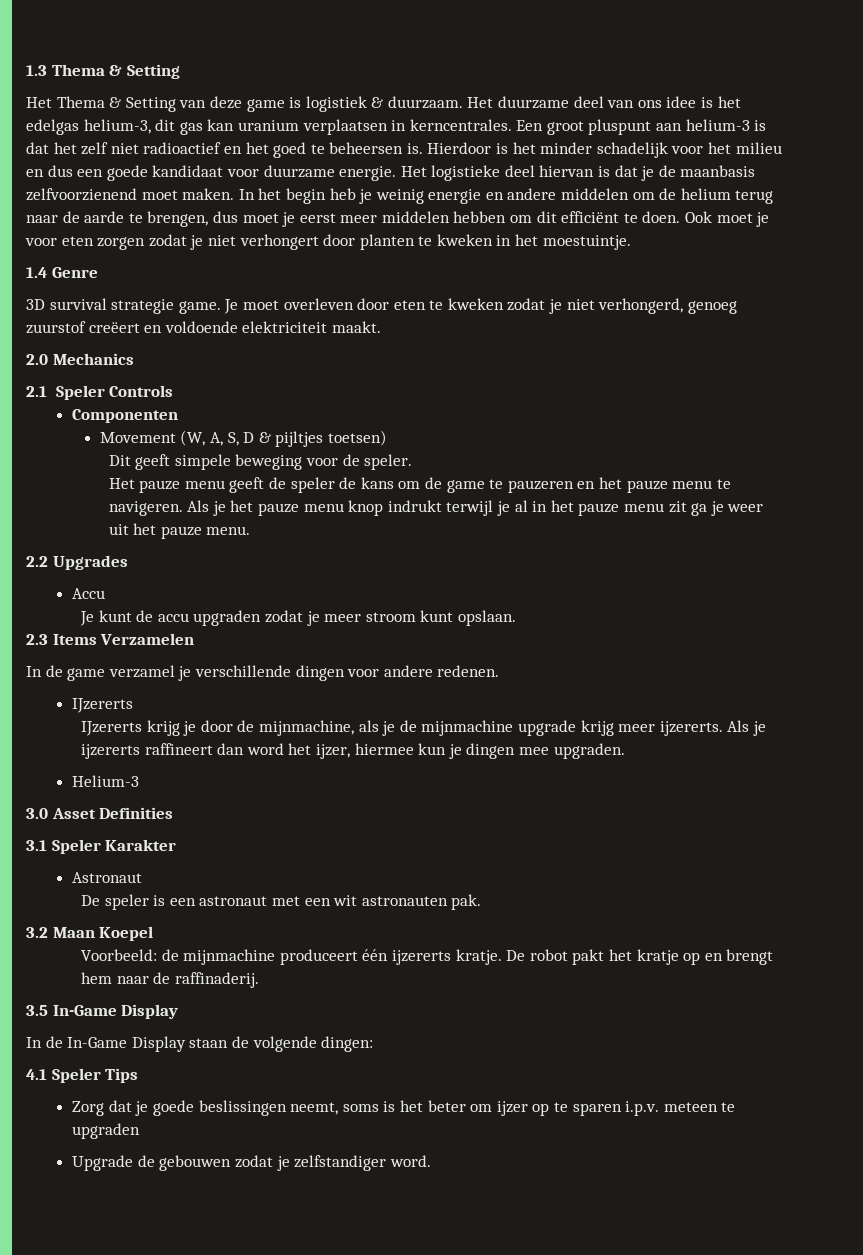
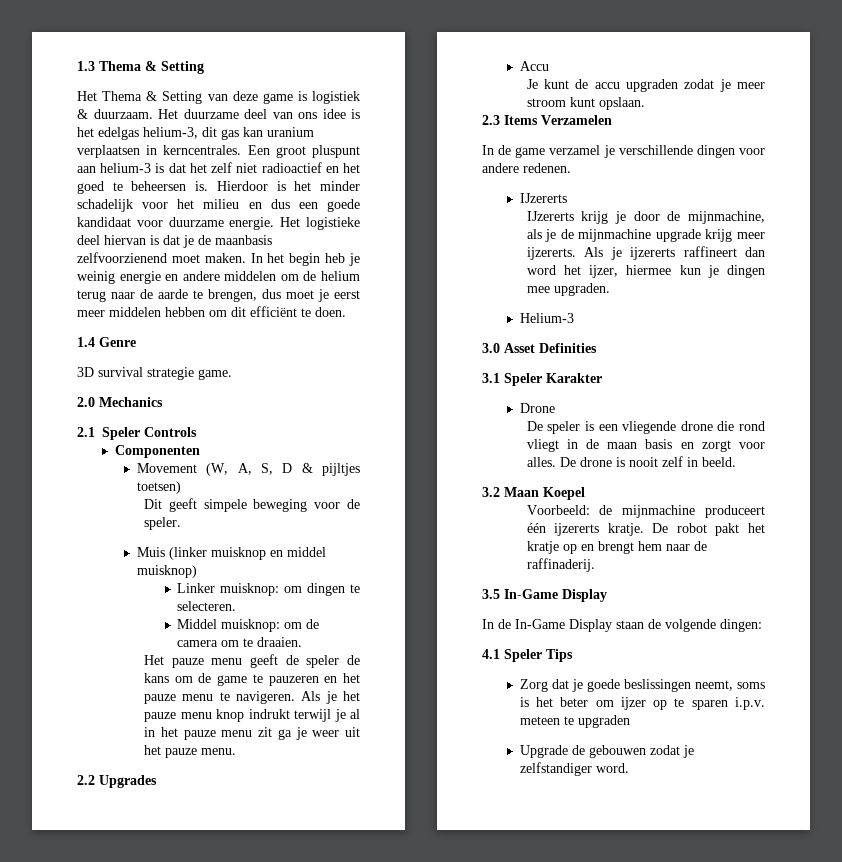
- Ook moet je voor eten zorgen zodat je niet verhongert door planten te kweken in het moestuintje.
- Je moet overleven door eten te kweken zodat je niet verhongerd, genoeg zuurstof creëert en voldoende elektriciteit maakt.
+ Muis (linker muisknop en middel muisknop)
+ Linker muisknop: om dingen te selecteren.
+ Middel muisknop: om de camera om te draaien.
- Astronaut
+ Drone
- De speler is een astronaut met een wit astronauten pak.
+ De speler is een vliegende drone die rond vliegt in de maan basis en zorgt voor alles. De drone is nooit zelf in beeld.

